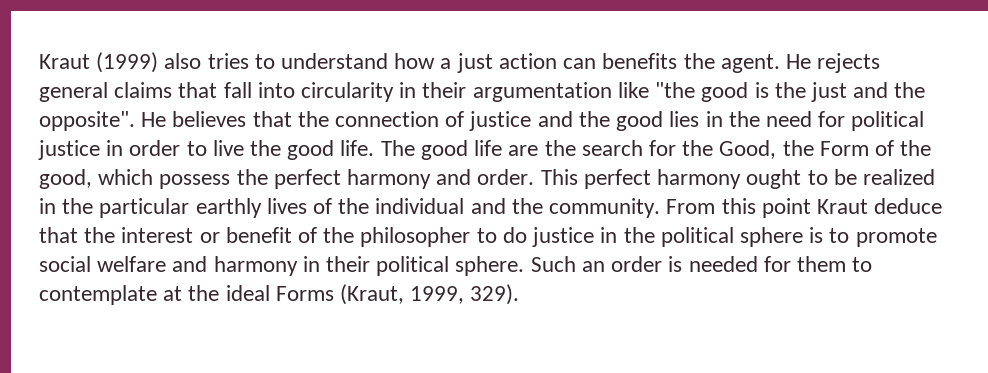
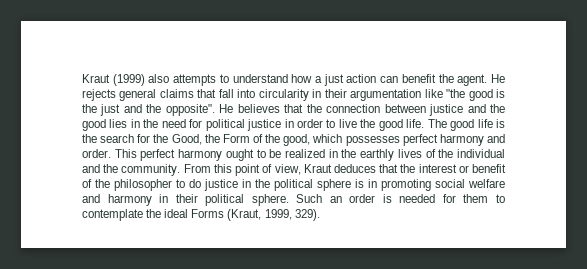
- Kraut (1999) also tries to understand how a just action can benefits the agent.
+ Kraut (1999) also attempts to understand how a just action can benefit the agent.
- He believes that the connection of justice and the good lies in the need for political justice in order to live the good life.
+ He believes that the connection between justice and the good lies in the need for political justice in order to live the good life.
- The good life are the search for the Good, the Form of the good, which possess the perfect harmony and order.
+ The good life is the search for the Good, the Form of the good, which possesses perfect harmony and order.
- This perfect harmony ought to be realized in the particular earthly lives of the individual and the community.
+ This perfect harmony ought to be realized in the earthly lives of the individual and the community.
- From this point Kraut deduce that the interest or benefit of the philosopher to do justice in the political sphere is to promote social welfare and harmony in their political sphere.
+ From this point of view, Kraut deduces that the interest or benefit of the philosopher to do justice in the political sphere is in promoting social welfare and harmony in their political sphere.
- Such an order is needed for them to contemplate at the ideal Forms (Kraut, 1999, 329).
+ Such an order is needed for them to contemplate the ideal Forms (Kraut, 1999, 329).

